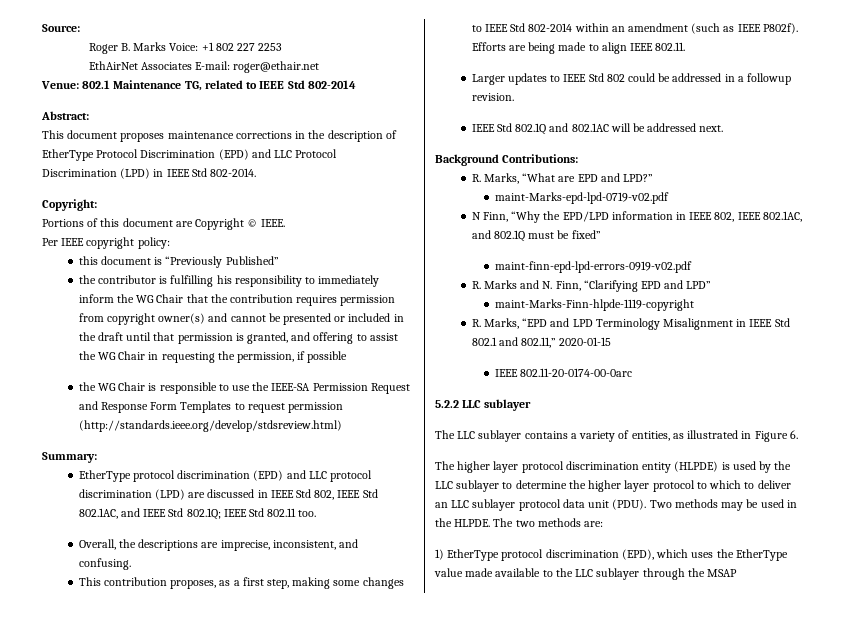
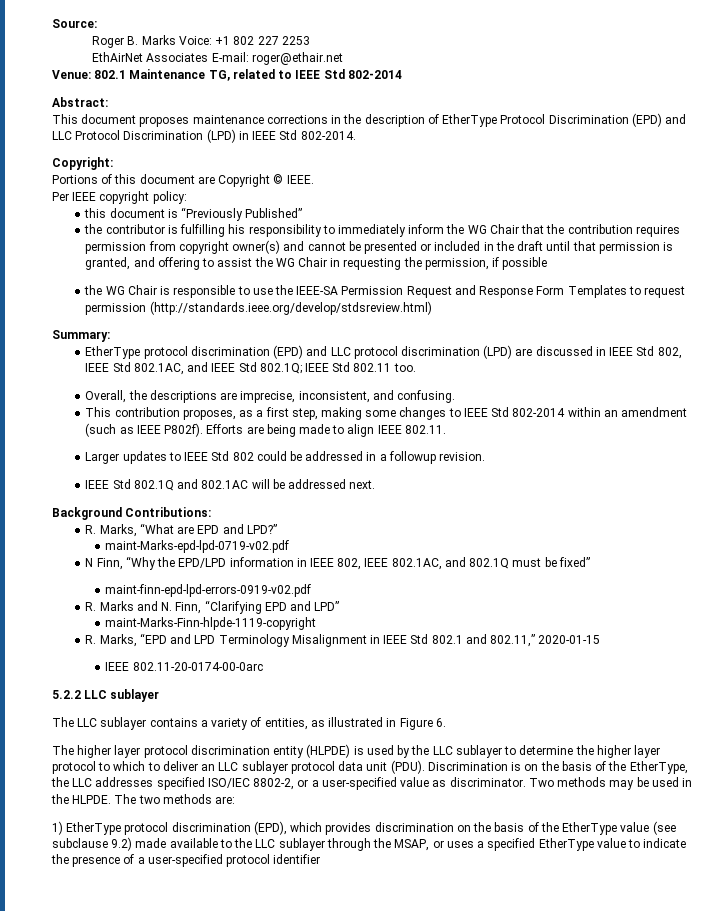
+ Discrimination is on the basis of the EtherType, the LLC addresses specified ISO/IEC 8802-2, or a user-specified value as discriminator.
- 1) EtherType protocol discrimination (EPD), which uses the EtherType value made available to the LLC sublayer through the MSAP
+ 1) EtherType protocol discrimination (EPD), which provides discrimination on the basis of the EtherType value (see subclause 9.2) made available to the LLC sublayer through the MSAP, or uses a specified EtherType value to indicate the presence of a user-specified protocol identifier

